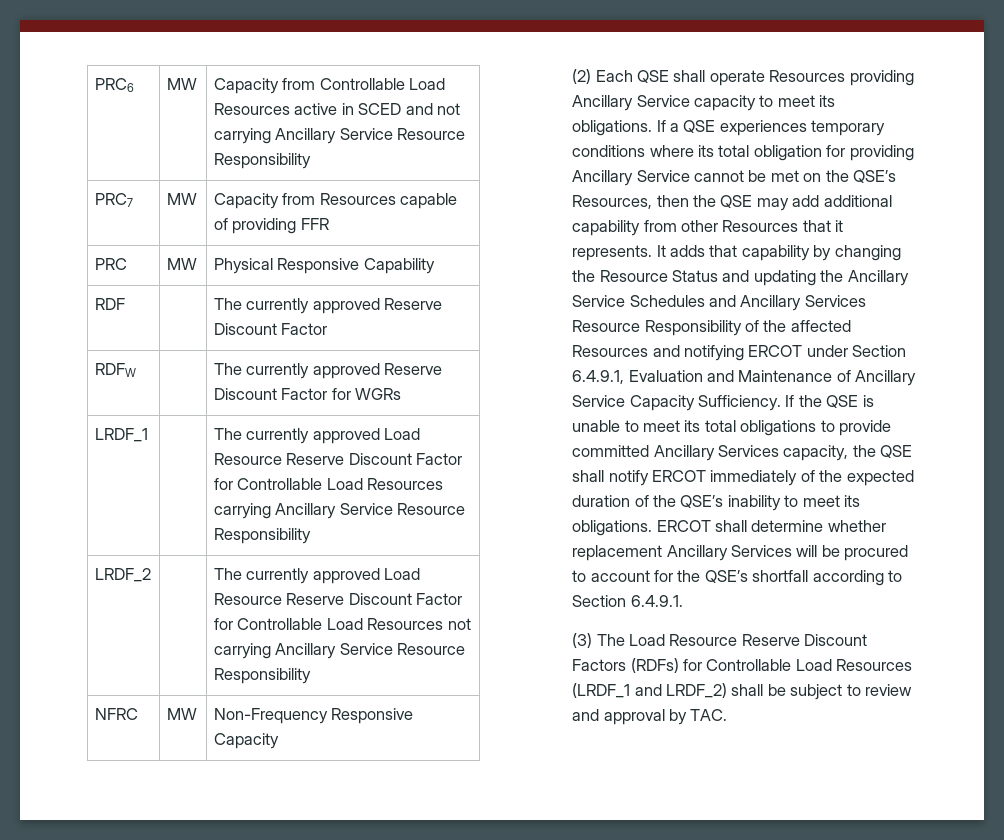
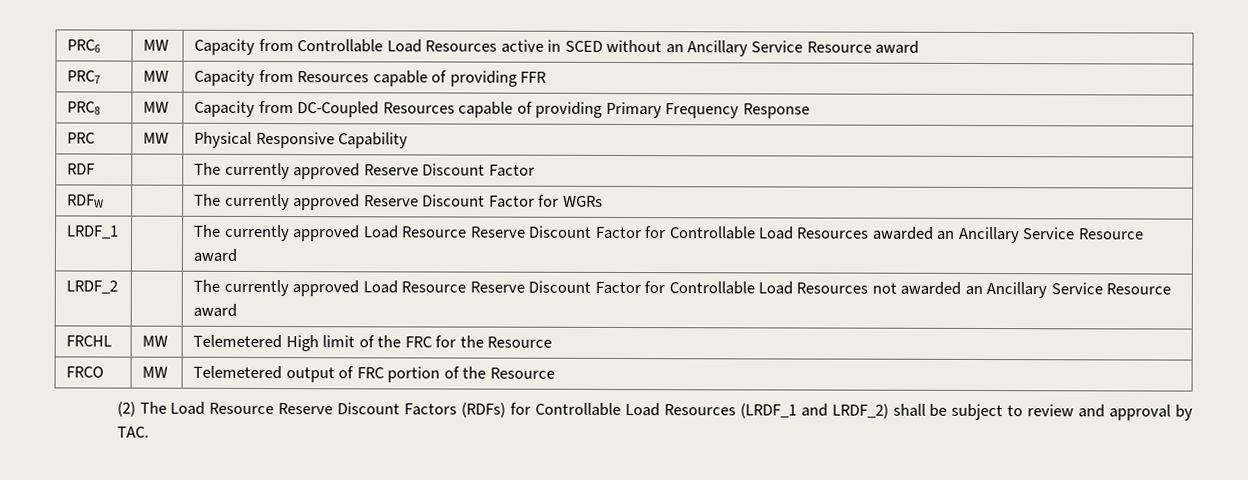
- PRC6 | MW | Capacity from Controllable Load Resources active in SCED and not carrying Ancillary Service Resource Responsibility
+ PRC6 | MW | Capacity from Controllable Load Resources active in SCED without an Ancillary Service Resource award
+ PRC8 | MW | Capacity from DC-Coupled Resources capable of providing Primary Frequency Response
- LRDF_1 | | The currently approved Load Resource Reserve Discount Factor for Controllable Load Resources carrying Ancillary Service Resource Responsibility
+ LRDF_1 | | The currently approved Load Resource Reserve Discount Factor for Controllable Load Resources awarded an Ancillary Service Resource award
- LRDF_2 | | The currently approved Load Resource Reserve Discount Factor for Controllable Load Resources not carrying Ancillary Service Resource Responsibility
- NFRC | MW | Non-Frequency Responsive Capacity
- (2) Each QSE shall operate Resources providing Ancillary Service capacity to meet its obligations. If a QSE experiences temporary conditions where its total obligation for providing Ancillary Service cannot be met on the QSE’s Resources, then the QSE may add additional capability from other Resources that it represents. It adds that capability by changing the Resource Status and updating the Ancillary Service Schedules and Ancillary Services Resource Responsibility of the affected Resources and notifying ERCOT under Section 6.4.9.1, Evaluation and Maintenance of Ancillary Service Capacity Sufficiency. If the QSE is unable to meet its total obligations to provide committed Ancillary Services capacity, the QSE shall notify ERCOT immediately of the expected duration of the QSE’s inability to meet its obligations. ERCOT shall determine whether replacement Ancillary Services will be procured to account for the QSE’s shortfall according to Section 6.4.9.1.
- (3) The Load Resource Reserve Discount Factors (RDFs) for Controllable Load Resources (LRDF_1 and LRDF_2) shall be subject to review and approval by TAC.
+ LRDF_2 | | The currently approved Load Resource Reserve Discount Factor for Controllable Load Resources not awarded an Ancillary Service Resource award
+ FRCHL | MW | Telemetered High limit of the FRC for the Resource
+ FRCO | MW | Telemetered output of FRC portion of the Resource
+ (2) The Load Resource Reserve Discount Factors (RDFs) for Controllable Load Resources (LRDF_1 and LRDF_2) shall be subject to review and approval by TAC.

